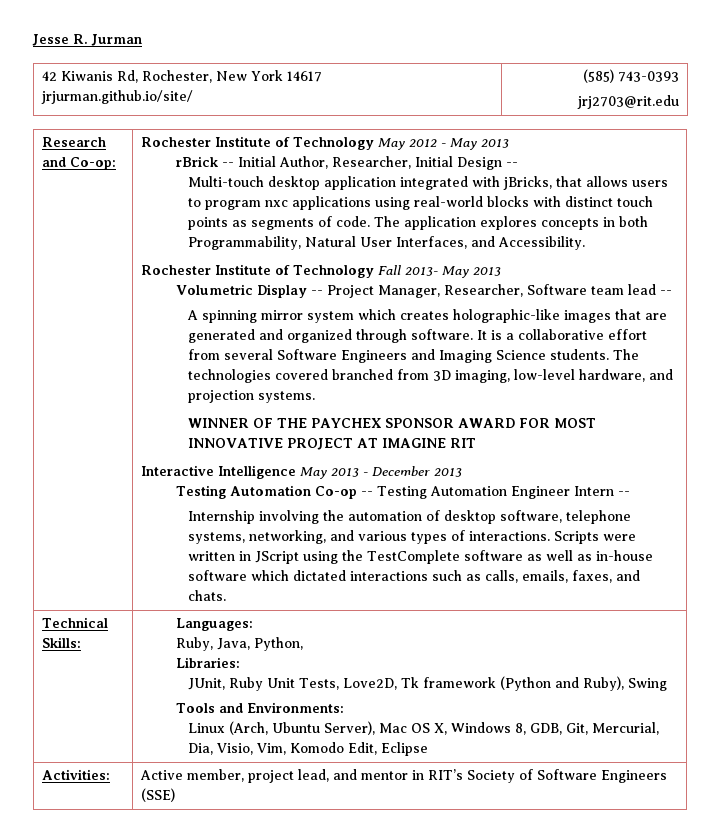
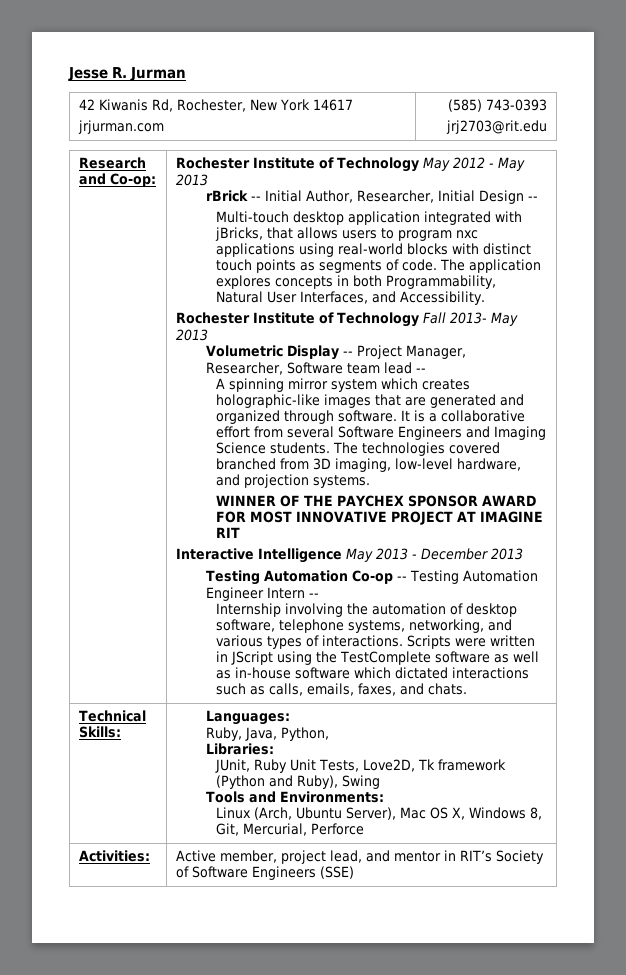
  42 Kiwanis Rd, Rochester, New York 14617
- jrjurman.github.io/site/ | (585) 743-0393
+ jrjurman.com | (585) 743-0393
  Technical Skills: | Languages:
  Ruby, Java, Python,
  Libraries:
  JUnit, Ruby Unit Tests, Love2D, Tk framework (Python and Ruby), Swing
  Tools and Environments:
- Linux (Arch, Ubuntu Server), Mac OS X, Windows 8, GDB, Git, Mercurial, Dia, Visio, Vim, Komodo Edit, Eclipse
+ Linux (Arch, Ubuntu Server), Mac OS X, Windows 8, Git, Mercurial, Perforce

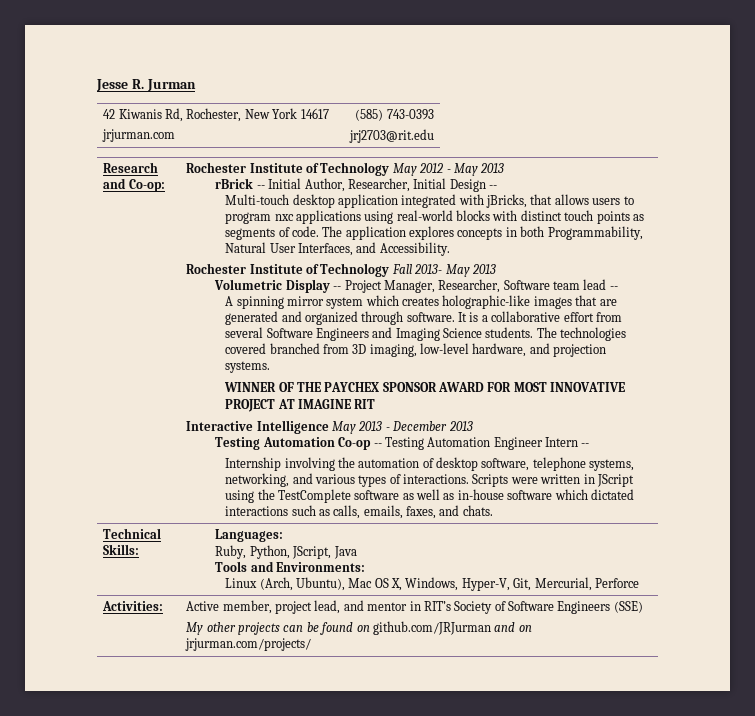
  Technical Skills: | Languages:
- Ruby, Java, Python,
- Libraries:
- JUnit, Ruby Unit Tests, Love2D, Tk framework (Python and Ruby), Swing
+ Ruby, Python, JScript, Java
  Tools and Environments:
- Linux (Arch, Ubuntu Server), Mac OS X, Windows 8, Git, Mercurial, Perforce
+ Linux (Arch, Ubuntu), Mac OS X, Windows, Hyper-V, Git, Mercurial, Perforce
  Activities: | Active member, project lead, and mentor in RIT’s Society of Software Engineers (SSE)
+ My other projects can be found on github.com/JRJurman and on jrjurman.com/projects/

